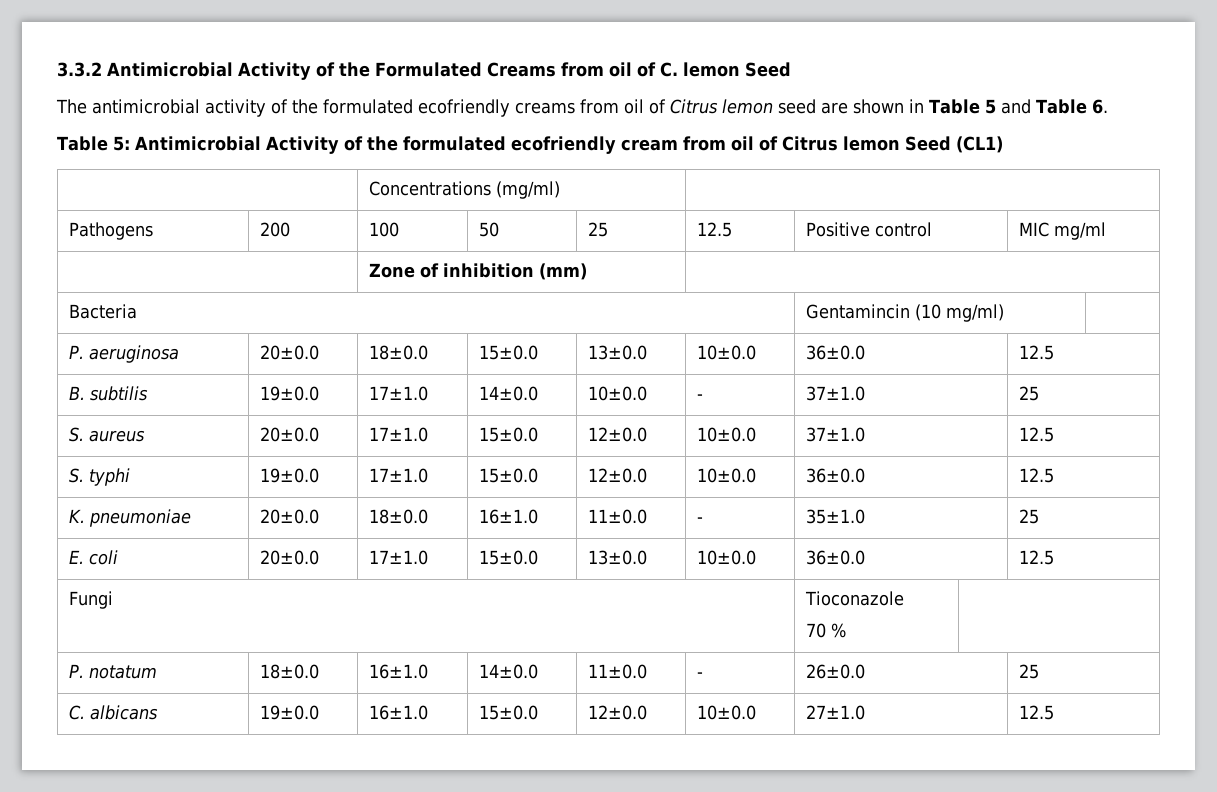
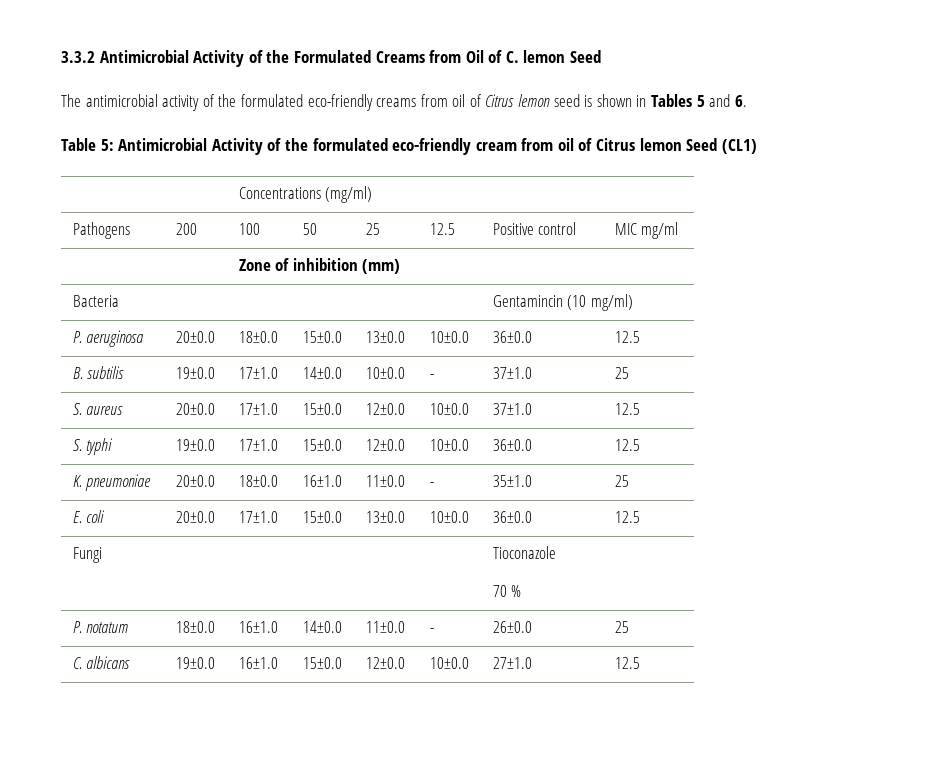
- 3.3.2 Antimicrobial Activity of the Formulated Creams from oil of C. lemon Seed
+ 3.3.2 Antimicrobial Activity of the Formulated Creams from Oil of C. lemon Seed
- The antimicrobial activity of the formulated ecofriendly creams from oil of Citrus lemon seed are shown in Table 5 and Table 6.
+ The antimicrobial activity of the formulated eco-friendly creams from oil of Citrus lemon seed is shown in Tables 5 and 6.
- Table 5: Antimicrobial Activity of the formulated ecofriendly cream from oil of Citrus lemon Seed (CL1)
+ Table 5: Antimicrobial Activity of the formulated eco-friendly cream from oil of Citrus lemon Seed (CL1)

